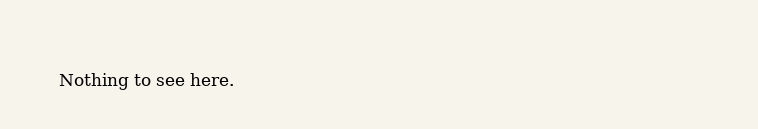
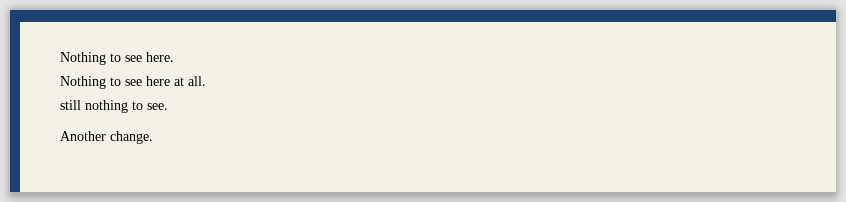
+ Nothing to see here at all.
+ still nothing to see.
+ Another change.

